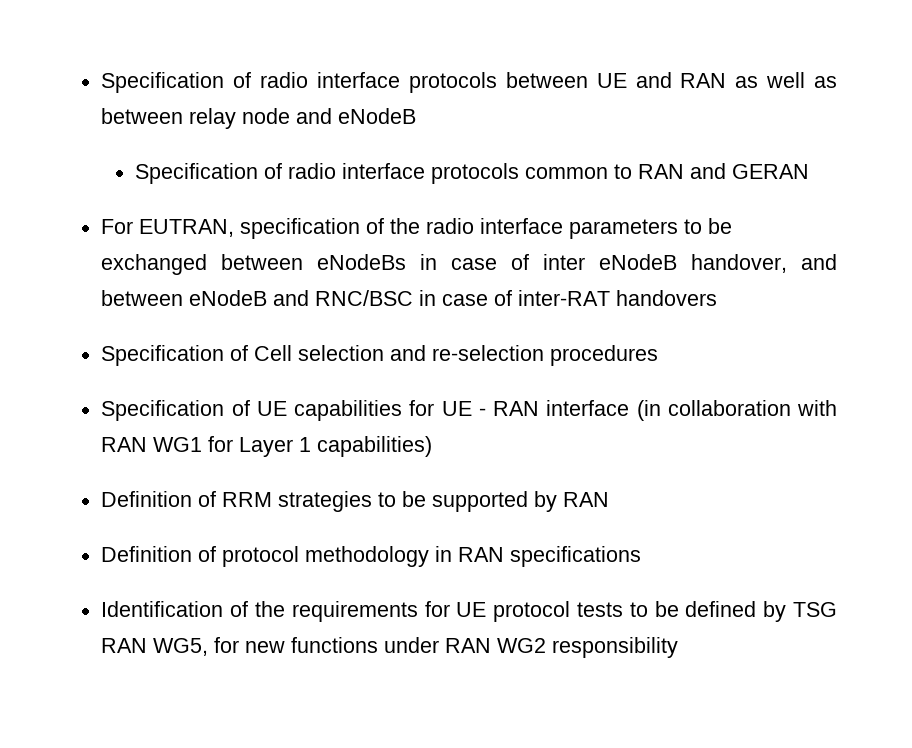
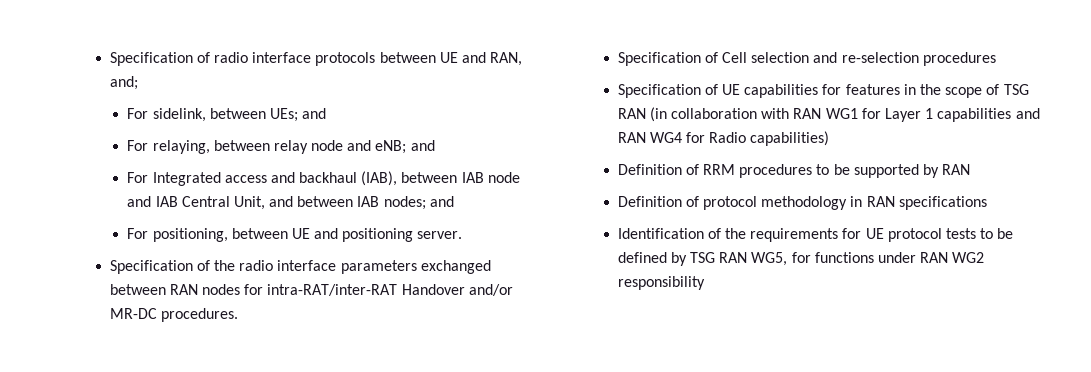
- Specification of radio interface protocols between UE and RAN as well as between relay node and eNodeB
- Specification of radio interface protocols common to RAN and GERAN
- For EUTRAN, specification of the radio interface parameters to be exchanged between eNodeBs in case of inter eNodeB handover, and between eNodeB and RNC/BSC in case of inter-RAT handovers
+ Specification of radio interface protocols between UE and RAN, and;
+ For sidelink, between UEs; and
+ For relaying, between relay node and eNB; and
+ For Integrated access and backhaul (IAB), between IAB node and IAB Central Unit, and between IAB nodes; and
+ For positioning, between UE and positioning server.
+ Specification of the radio interface parameters exchanged between RAN nodes for intra-RAT/inter-RAT Handover and/or MR-DC procedures.
- Specification of UE capabilities for UE - RAN interface (in collaboration with RAN WG1 for Layer 1 capabilities)
+ Specification of UE capabilities for features in the scope of TSG RAN (in collaboration with RAN WG1 for Layer 1 capabilities and RAN WG4 for Radio capabilities)
- Definition of RRM strategies to be supported by RAN
+ Definition of RRM procedures to be supported by RAN
- Identification of the requirements for UE protocol tests to be defined by TSG RAN WG5, for new functions under RAN WG2 responsibility
+ Identification of the requirements for UE protocol tests to be defined by TSG RAN WG5, for functions under RAN WG2 responsibility

